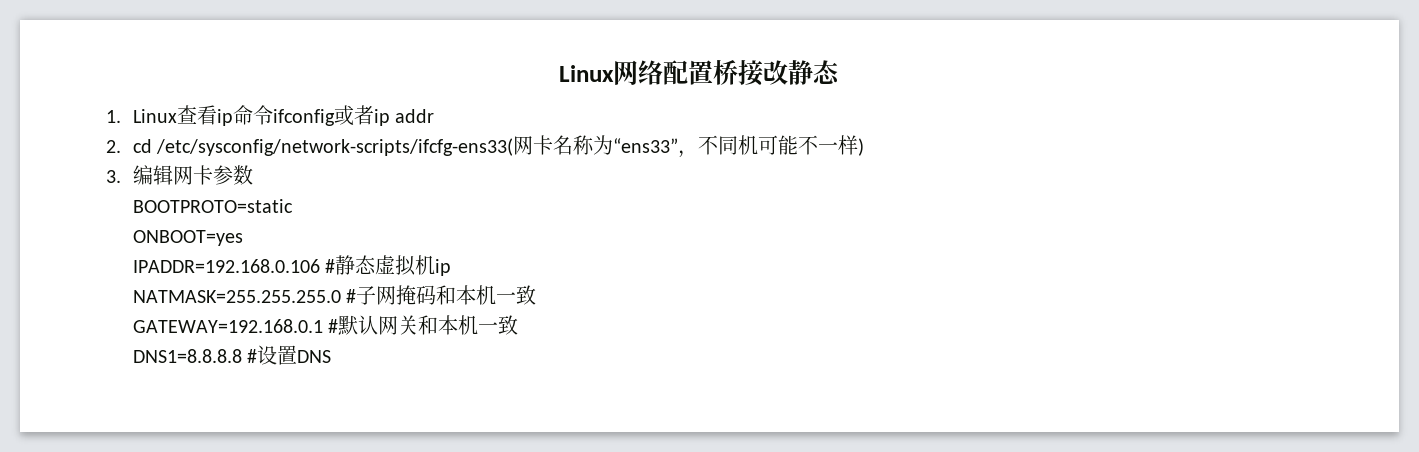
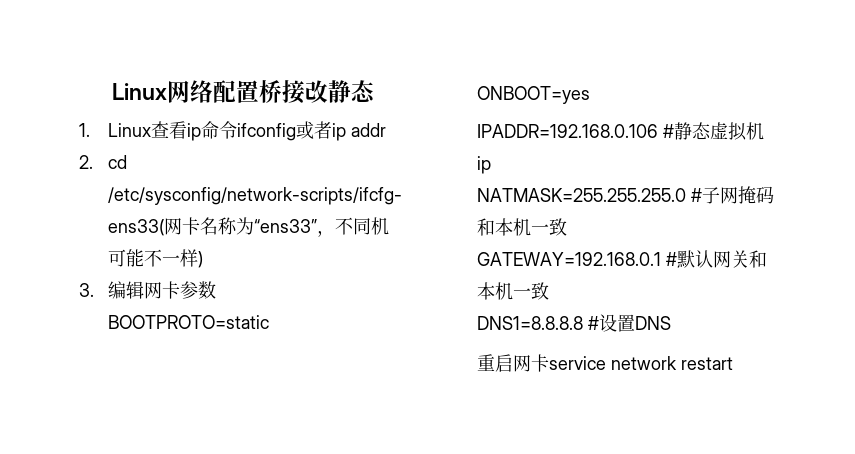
+ 重启网卡service network restart

